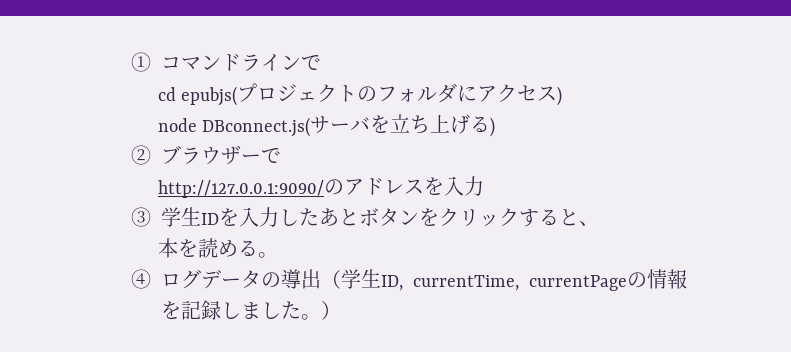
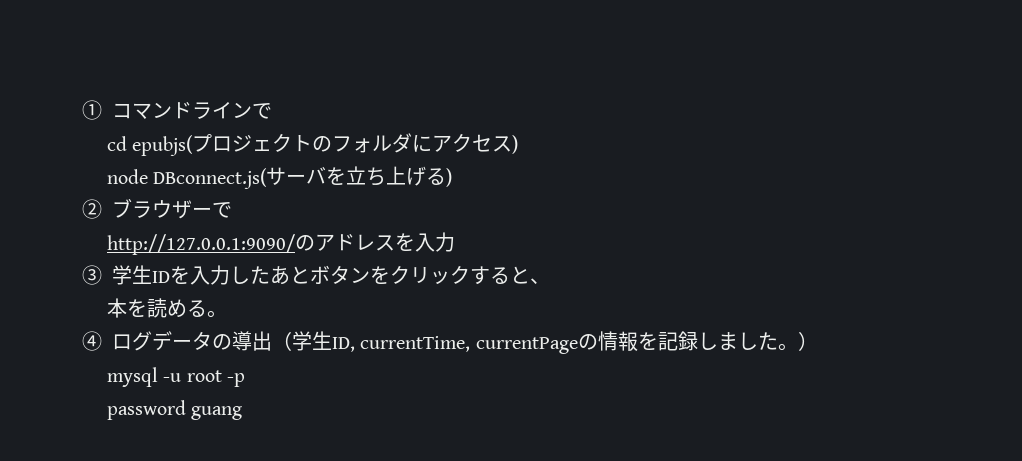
+ mysql -u root -p
+ password guang

